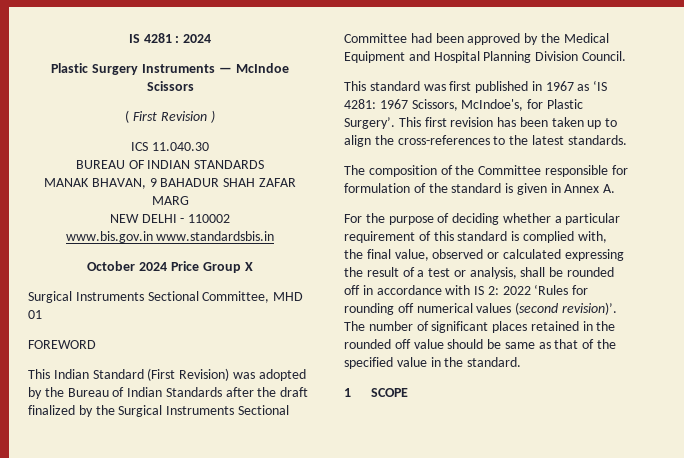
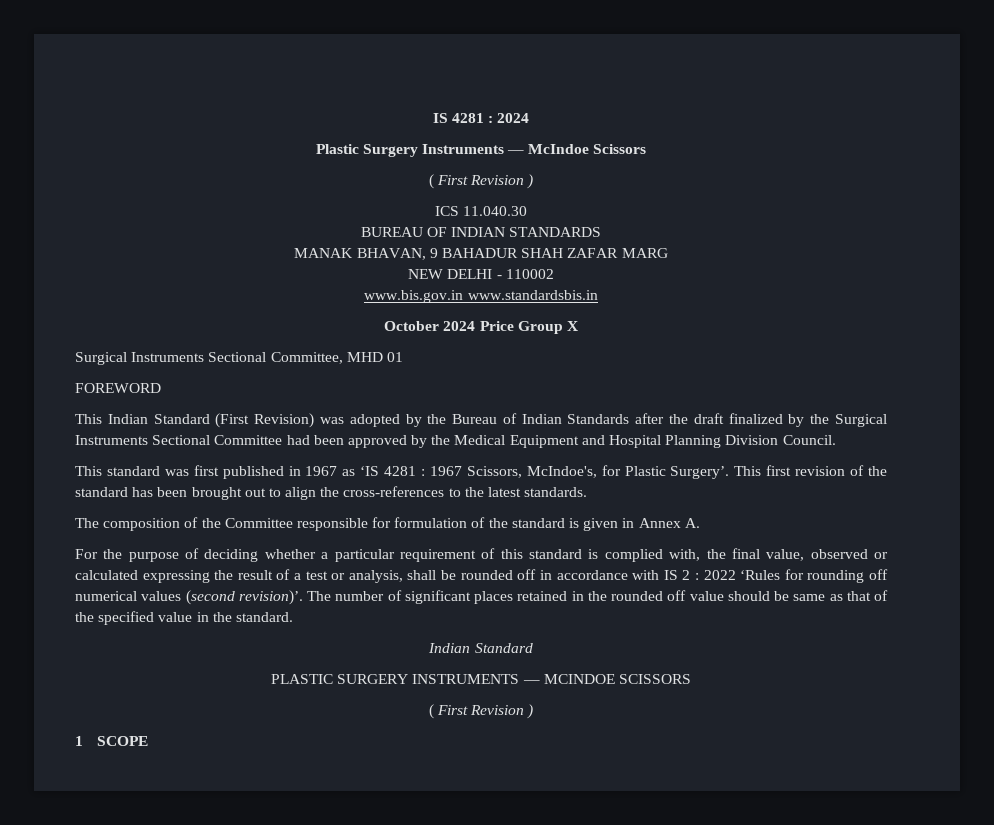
- This standard was first published in 1967 as ‘IS 4281: 1967 Scissors, McIndoe's, for Plastic Surgery’.
+ This standard was first published in 1967 as ‘IS 4281 : 1967 Scissors, McIndoe's, for Plastic Surgery’.
- This first revision has been taken up to align the cross-references to the latest standards.
+ This first revision of the standard has been brought out to align the cross-references to the latest standards.
- For the purpose of deciding whether a particular requirement of this standard is complied with, the final value, observed or calculated expressing the result of a test or analysis, shall be rounded off in accordance with IS 2: 2022 ‘Rules for rounding off numerical values (second revision)’.
+ For the purpose of deciding whether a particular requirement of this standard is complied with, the final value, observed or calculated expressing the result of a test or analysis, shall be rounded off in accordance with IS 2 : 2022 ‘Rules for rounding off numerical values (second revision)’.
  The number of significant places retained in the rounded off value should be same as that of the specified value in the standard.
+ Indian Standard
+ PLASTIC SURGERY INSTRUMENTS — MCINDOE SCISSORS
+ ( First Revision )

